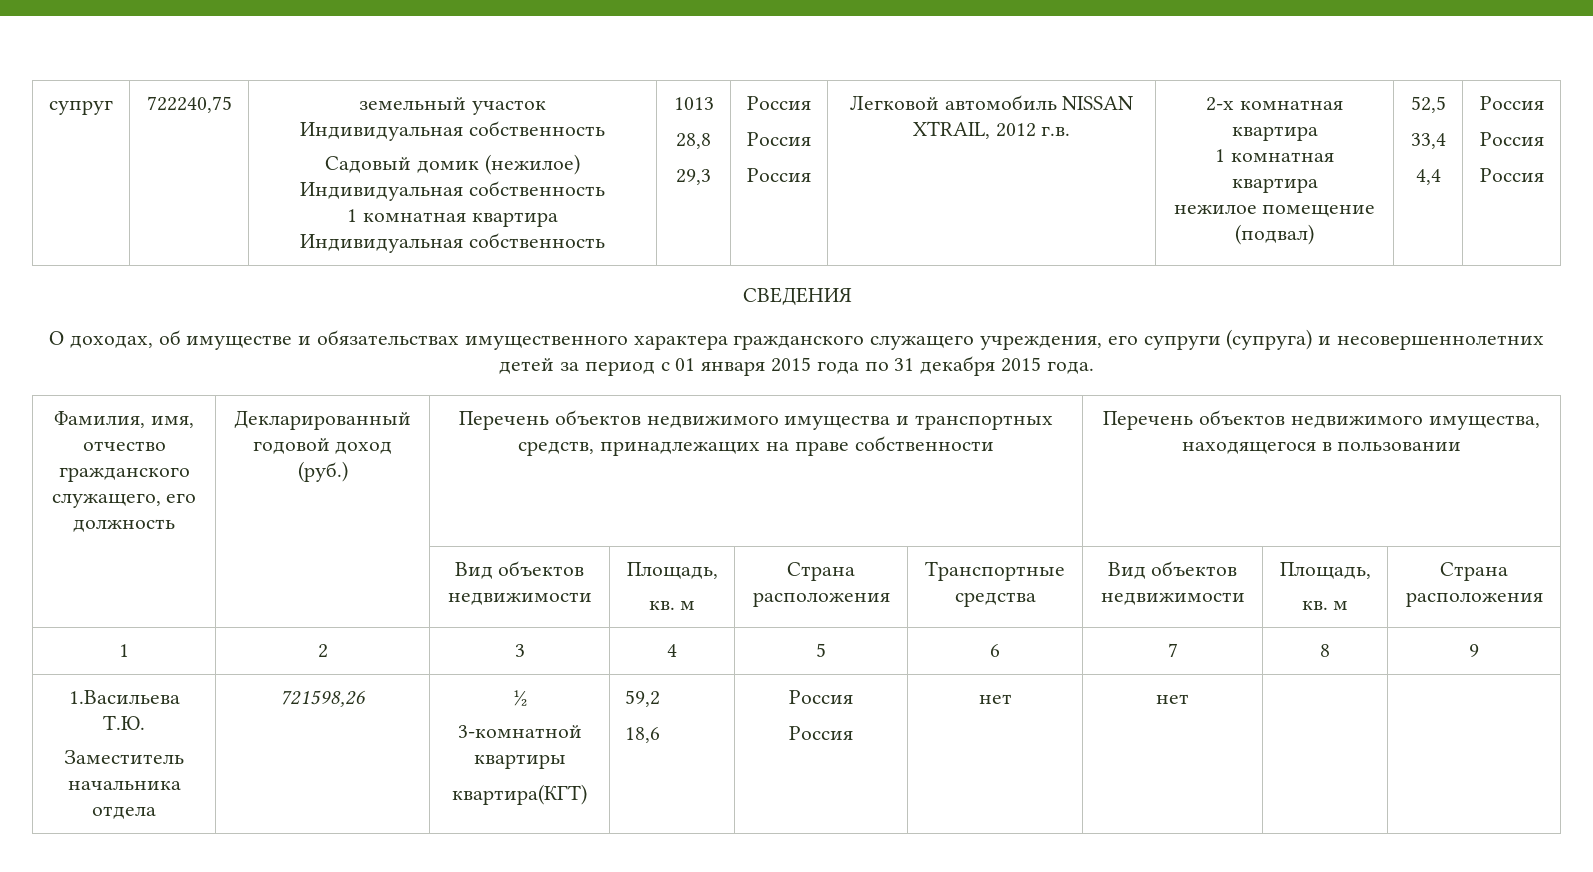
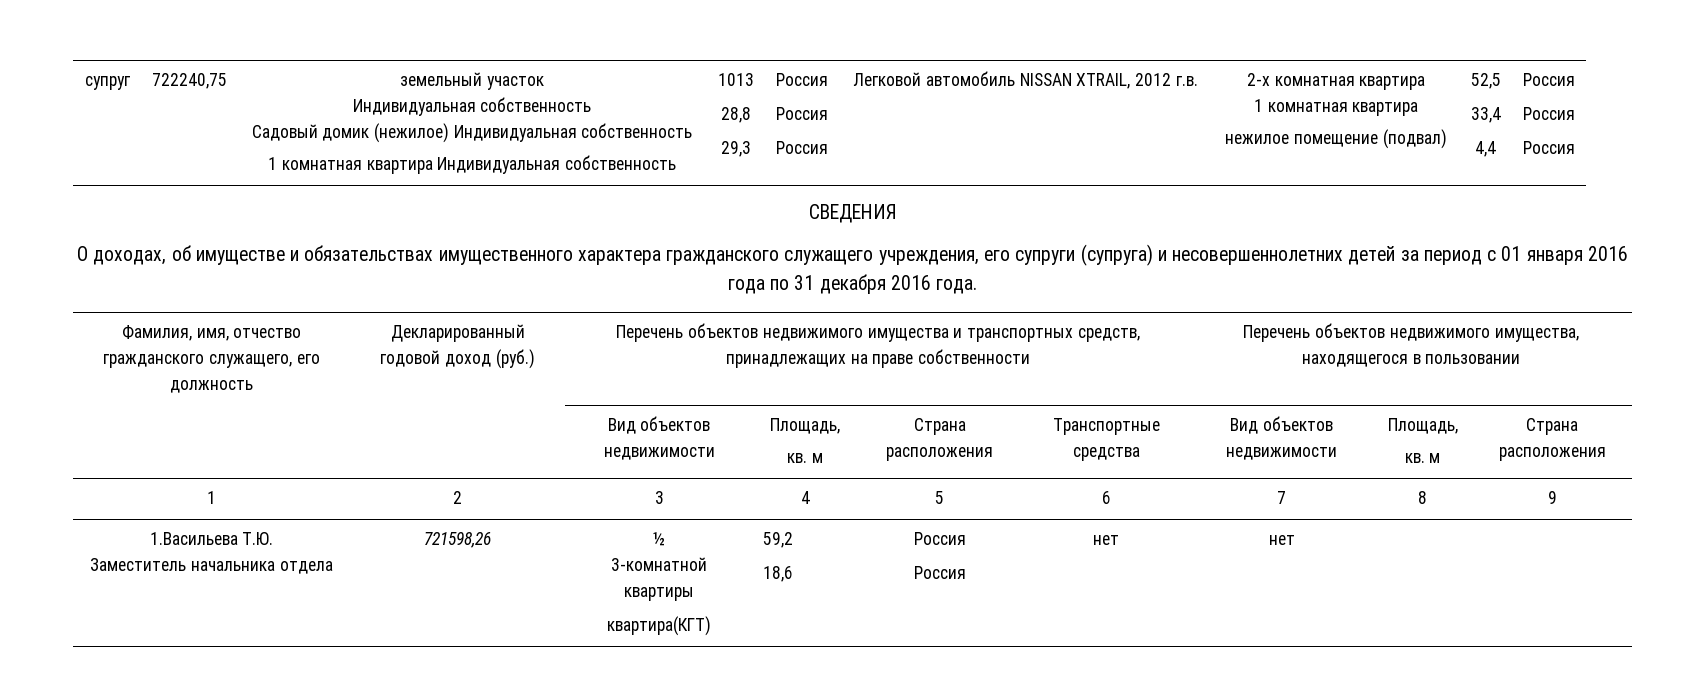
- О доходах, об имуществе и обязательствах имущественного характера гражданского служащего учреждения, его супруги (супруга) и несовершеннолетних детей за период с 01 января 2015 года по 31 декабря 2015 года.
+ О доходах, об имуществе и обязательствах имущественного характера гражданского служащего учреждения, его супруги (супруга) и несовершеннолетних детей за период с 01 января 2016 года по 31 декабря 2016 года.

